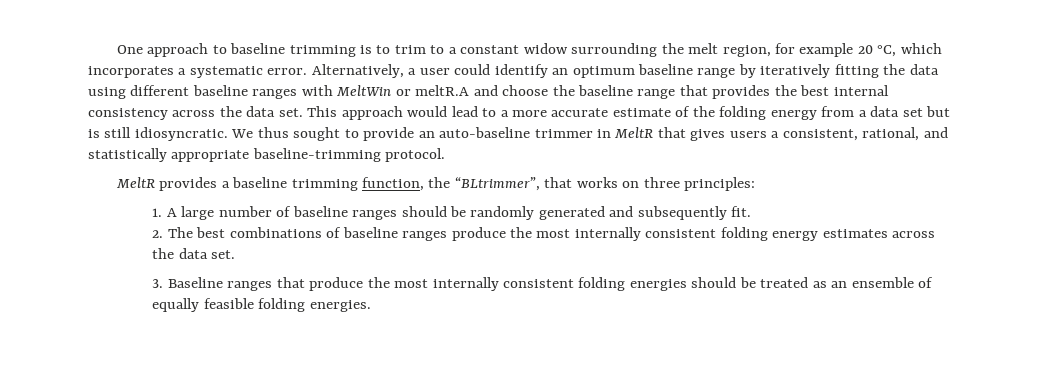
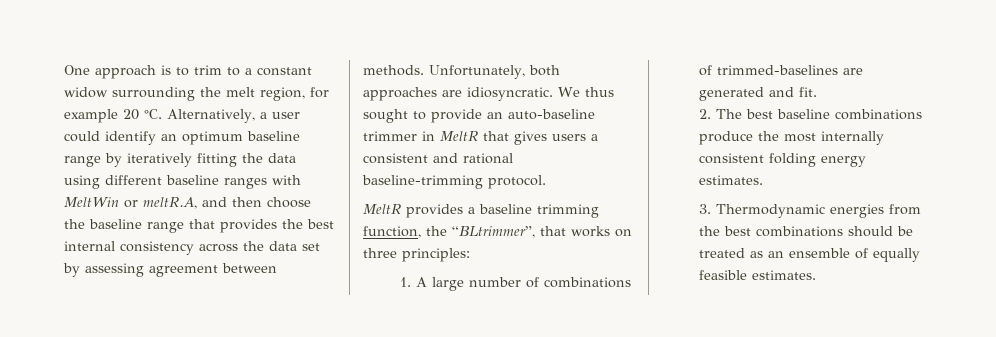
- One approach to baseline trimming is to trim to a constant widow surrounding the melt region, for example 20 °C, which incorporates a systematic error.
+ One approach is to trim to a constant widow surrounding the melt region, for example 20 °C.
- Alternatively, a user could identify an optimum baseline range by iteratively fitting the data using different baseline ranges with MeltWin or meltR.A and choose the baseline range that provides the best internal consistency across the data set. This approach would lead to a more accurate estimate of the folding energy from a data set but is still idiosyncratic.
+ Alternatively, a user could identify an optimum baseline range by iteratively fitting the data using different baseline ranges with MeltWin or meltR.A, and then choose the baseline range that provides the best internal consistency across the data set by assessing agreement between methods. Unfortunately, both approaches are idiosyncratic.
- We thus sought to provide an auto-baseline trimmer in MeltR that gives users a consistent, rational, and statistically appropriate baseline-trimming protocol.
+ We thus sought to provide an auto-baseline trimmer in MeltR that gives users a consistent and rational baseline-trimming protocol.
- 1. A large number of baseline ranges should be randomly generated and subsequently fit.
+ 1. A large number of combinations of trimmed-baselines are generated and fit.
- 2. The best combinations of baseline ranges produce the most internally consistent folding energy estimates across the data set.
- 3. Baseline ranges that produce the most internally consistent folding energies should be treated as an ensemble of equally feasible folding energies.
+ 2. The best baseline combinations produce the most internally consistent folding energy estimates.
+ 3. Thermodynamic energies from the best combinations should be treated as an ensemble of equally feasible estimates.

